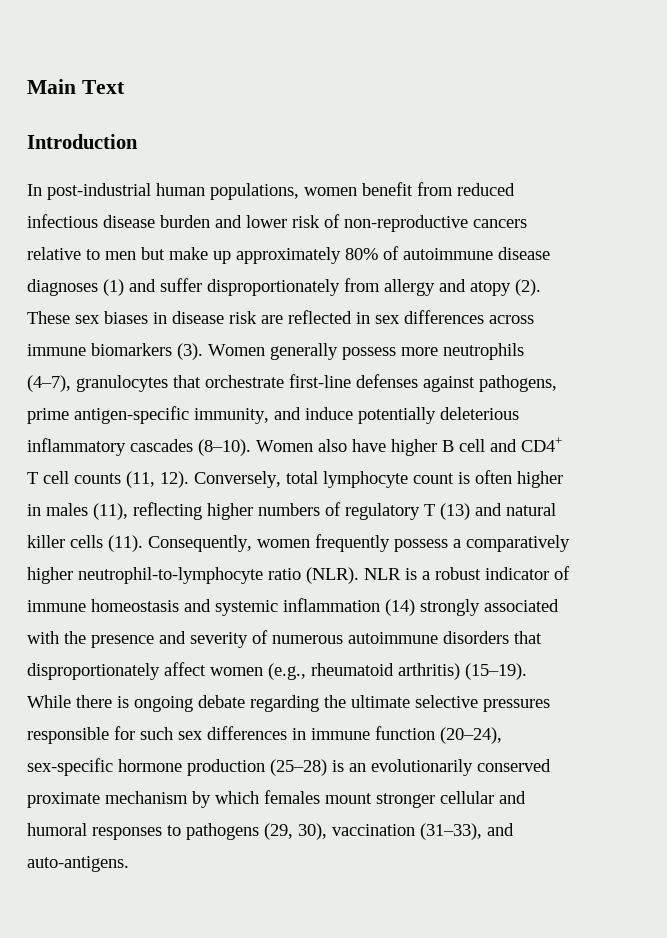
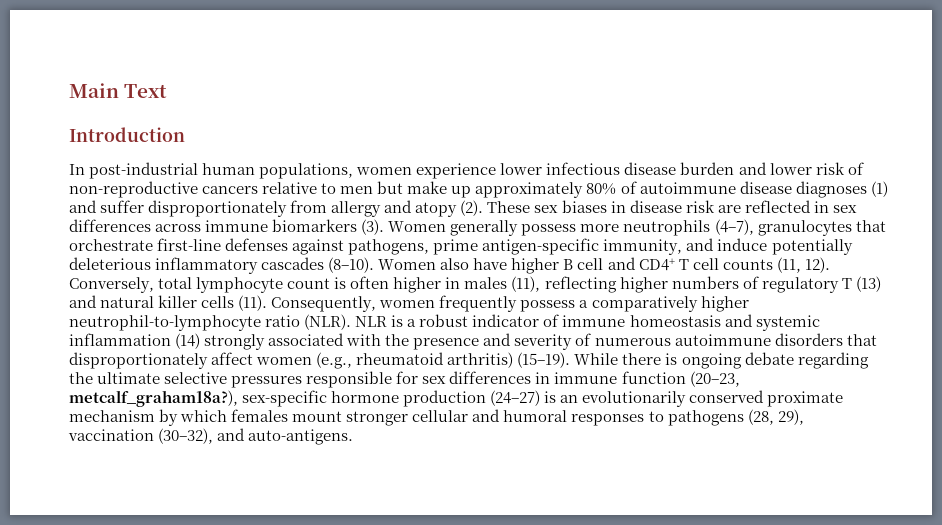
- In post-industrial human populations, women benefit from reduced infectious disease burden and lower risk of non-reproductive cancers relative to men but make up approximately 80% of autoimmune disease diagnoses (1) and suffer disproportionately from allergy and atopy (2).
+ In post-industrial human populations, women experience lower infectious disease burden and lower risk of non-reproductive cancers relative to men but make up approximately 80% of autoimmune disease diagnoses (1) and suffer disproportionately from allergy and atopy (2).
- While there is ongoing debate regarding the ultimate selective pressures responsible for such sex differences in immune function (20–24), sex-specific hormone production (25–28) is an evolutionarily conserved proximate mechanism by which females mount stronger cellular and humoral responses to pathogens (29, 30), vaccination (31–33), and auto-antigens.
+ While there is ongoing debate regarding the ultimate selective pressures responsible for sex differences in immune function (20–23, metcalf_graham18a?), sex-specific hormone production (24–27) is an evolutionarily conserved proximate mechanism by which females mount stronger cellular and humoral responses to pathogens (28, 29), vaccination (30–32), and auto-antigens.

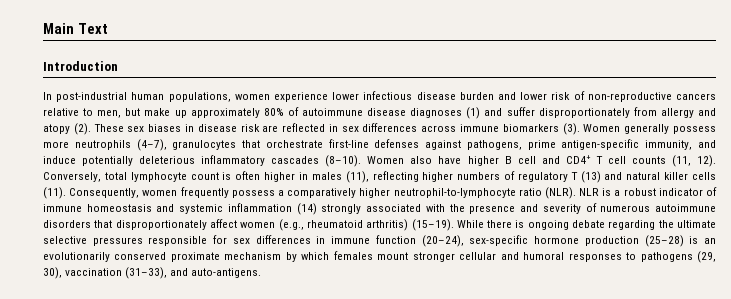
- In post-industrial human populations, women experience lower infectious disease burden and lower risk of non-reproductive cancers relative to men but make up approximately 80% of autoimmune disease diagnoses (1) and suffer disproportionately from allergy and atopy (2).
+ In post-industrial human populations, women experience lower infectious disease burden and lower risk of non-reproductive cancers relative to men, but make up approximately 80% of autoimmune disease diagnoses (1) and suffer disproportionately from allergy and atopy (2).
- While there is ongoing debate regarding the ultimate selective pressures responsible for sex differences in immune function (20–23, metcalf_graham18a?), sex-specific hormone production (24–27) is an evolutionarily conserved proximate mechanism by which females mount stronger cellular and humoral responses to pathogens (28, 29), vaccination (30–32), and auto-antigens.
+ While there is ongoing debate regarding the ultimate selective pressures responsible for sex differences in immune function (20–24), sex-specific hormone production (25–28) is an evolutionarily conserved proximate mechanism by which females mount stronger cellular and humoral responses to pathogens (29, 30), vaccination (31–33), and auto-antigens.

